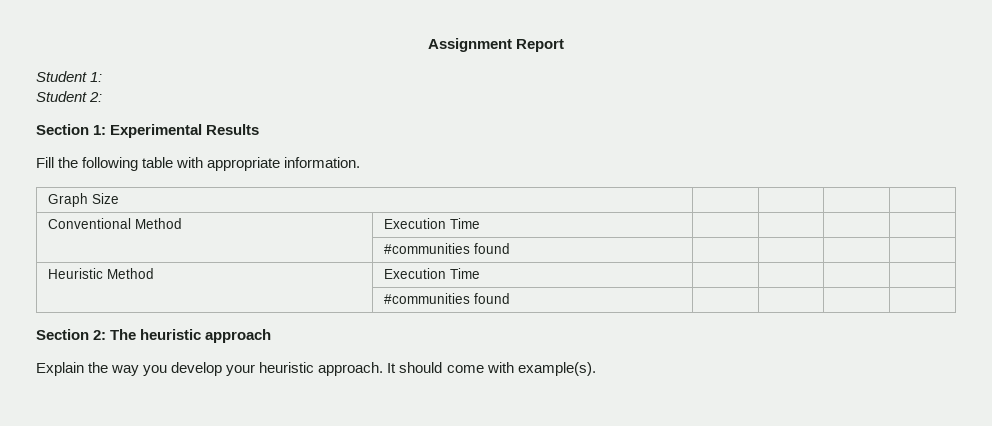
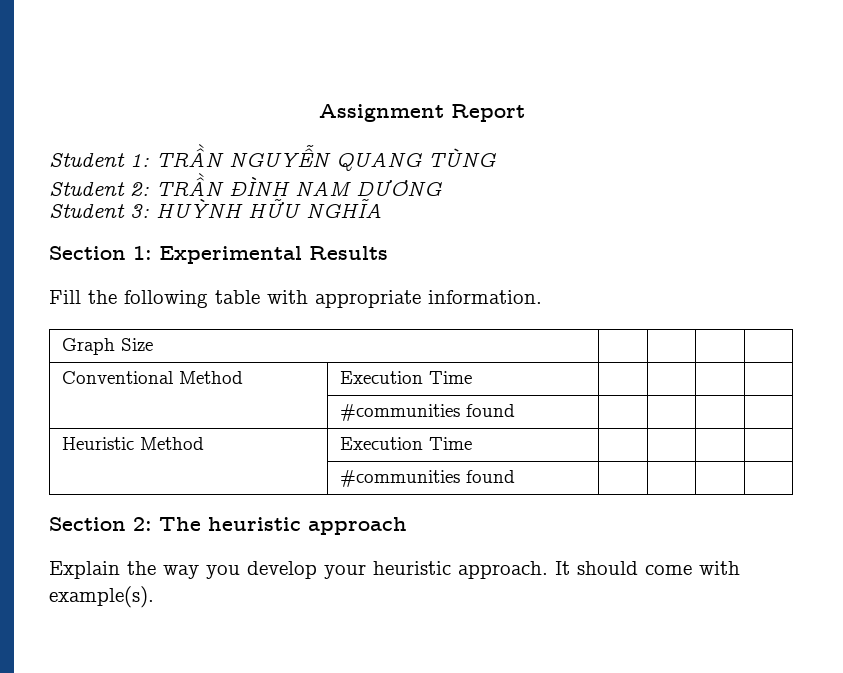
- Student 1:
- Student 2:
+ Student 1: TRẦN NGUYỄN QUANG TÙNG
+ Student 2: TRẦN ĐÌNH NAM DƯƠNG
+ Student 3: HUỲNH HỮU NGHĨA

